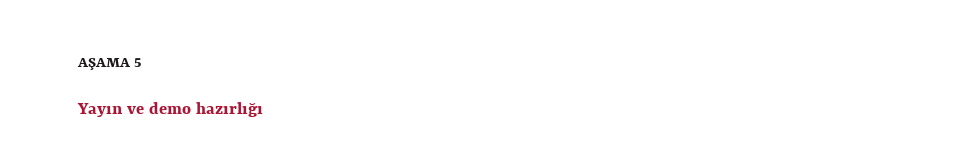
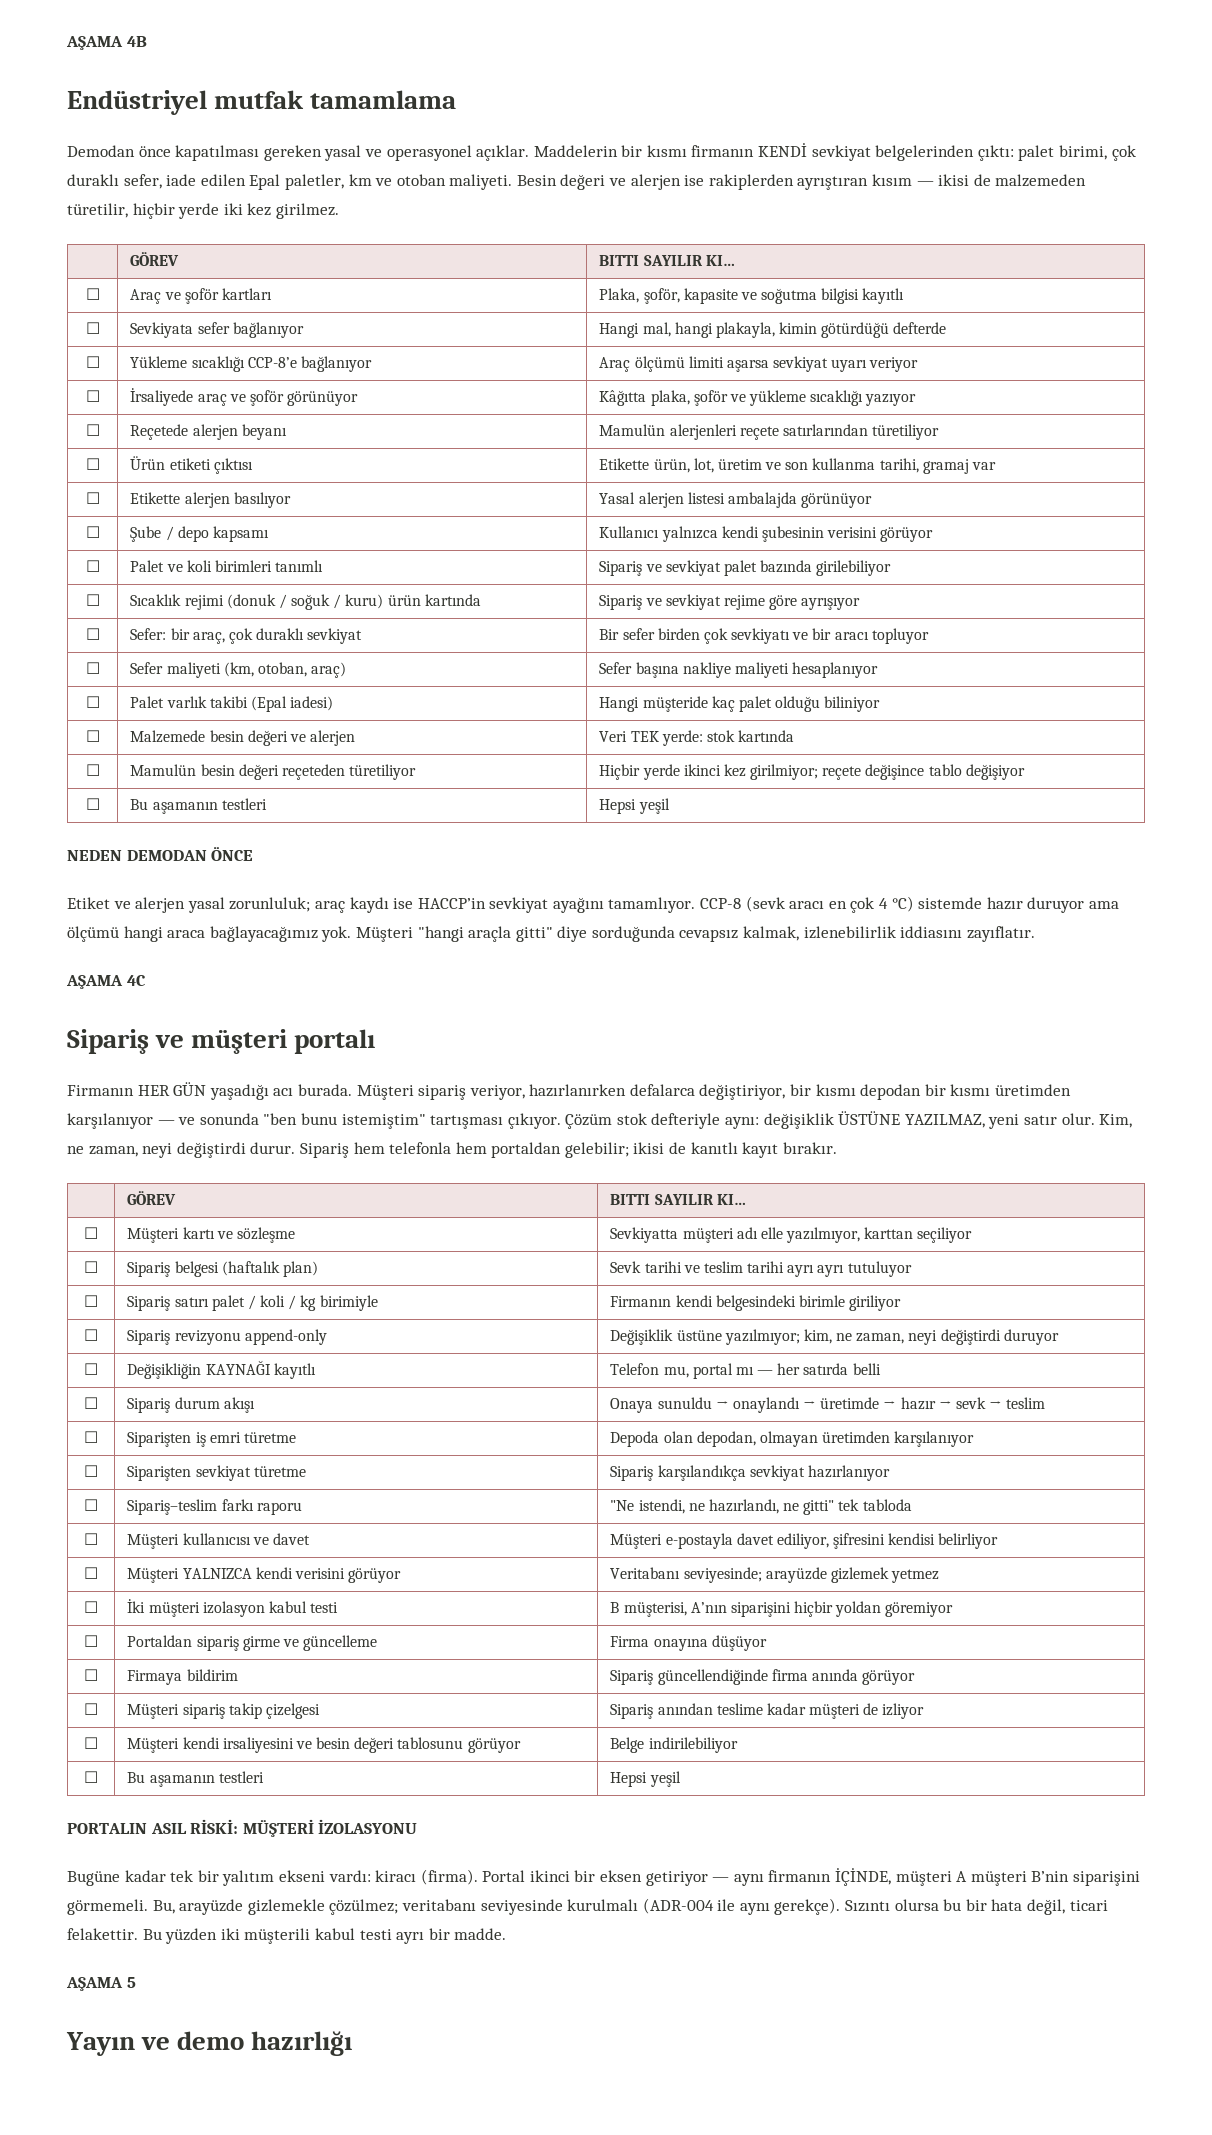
+ AŞAMA 4B
+ Endüstriyel mutfak tamamlama
+ Demodan önce kapatılması gereken yasal ve operasyonel açıklar. Maddelerin bir kısmı firmanın KENDİ sevkiyat belgelerinden çıktı: palet birimi, çok duraklı sefer, iade edilen Epal paletler, km ve otoban maliyeti. Besin değeri ve alerjen ise rakiplerden ayrıştıran kısım — ikisi de malzemeden türetilir, hiçbir yerde iki kez girilmez.
+ | GÖREV | BITTI SAYILIR KI…
+ ☐ | Araç ve şoför kartları | Plaka, şoför, kapasite ve soğutma bilgisi kayıtlı
+ ☐ | Sevkiyata sefer bağlanıyor | Hangi mal, hangi plakayla, kimin götürdüğü defterde
+ ☐ | Yükleme sıcaklığı CCP-8’e bağlanıyor | Araç ölçümü limiti aşarsa sevkiyat uyarı veriyor
+ ☐ | İrsaliyede araç ve şoför görünüyor | Kâğıtta plaka, şoför ve yükleme sıcaklığı yazıyor
+ ☐ | Reçetede alerjen beyanı | Mamulün alerjenleri reçete satırlarından türetiliyor
+ ☐ | Ürün etiketi çıktısı | Etikette ürün, lot, üretim ve son kullanma tarihi, gramaj var
+ ☐ | Etikette alerjen basılıyor | Yasal alerjen listesi ambalajda görünüyor
+ ☐ | Şube / depo kapsamı | Kullanıcı yalnızca kendi şubesinin verisini görüyor
+ ☐ | Palet ve koli birimleri tanımlı | Sipariş ve sevkiyat palet bazında girilebiliyor
+ ☐ | Sıcaklık rejimi (donuk / soğuk / kuru) ürün kartında | Sipariş ve sevkiyat rejime göre ayrışıyor
+ ☐ | Sefer: bir araç, çok duraklı sevkiyat | Bir sefer birden çok sevkiyatı ve bir aracı topluyor
+ ☐ | Sefer maliyeti (km, otoban, araç) | Sefer başına nakliye maliyeti hesaplanıyor
+ ☐ | Palet varlık takibi (Epal iadesi) | Hangi müşteride kaç palet olduğu biliniyor
+ ☐ | Malzemede besin değeri ve alerjen | Veri TEK yerde: stok kartında
+ ☐ | Mamulün besin değeri reçeteden türetiliyor | Hiçbir yerde ikinci kez girilmiyor; reçete değişince tablo değişiyor
+ ☐ | Bu aşamanın testleri | Hepsi yeşil
+ NEDEN DEMODAN ÖNCE
+ Etiket ve alerjen yasal zorunluluk; araç kaydı ise HACCP’in sevkiyat ayağını tamamlıyor. CCP-8 (sevk aracı en çok 4 °C) sistemde hazır duruyor ama ölçümü hangi araca bağlayacağımız yok. Müşteri "hangi araçla gitti" diye sorduğunda cevapsız kalmak, izlenebilirlik iddiasını zayıflatır.
+ AŞAMA 4C
+ Sipariş ve müşteri portalı
+ Firmanın HER GÜN yaşadığı acı burada. Müşteri sipariş veriyor, hazırlanırken defalarca değiştiriyor, bir kısmı depodan bir kısmı üretimden karşılanıyor — ve sonunda "ben bunu istemiştim" tartışması çıkıyor. Çözüm stok defteriyle aynı: değişiklik ÜSTÜNE YAZILMAZ, yeni satır olur. Kim, ne zaman, neyi değiştirdi durur. Sipariş hem telefonla hem portaldan gelebilir; ikisi de kanıtlı kayıt bırakır.
+ | GÖREV | BITTI SAYILIR KI…
+ ☐ | Müşteri kartı ve sözleşme | Sevkiyatta müşteri adı elle yazılmıyor, karttan seçiliyor
+ ☐ | Sipariş belgesi (haftalık plan) | Sevk tarihi ve teslim tarihi ayrı ayrı tutuluyor
+ ☐ | Sipariş satırı palet / koli / kg birimiyle | Firmanın kendi belgesindeki birimle giriliyor
+ ☐ | Sipariş revizyonu append-only | Değişiklik üstüne yazılmıyor; kim, ne zaman, neyi değiştirdi duruyor
+ ☐ | Değişikliğin KAYNAĞI kayıtlı | Telefon mu, portal mı — her satırda belli
+ ☐ | Sipariş durum akışı | Onaya sunuldu → onaylandı → üretimde → hazır → sevk → teslim
+ ☐ | Siparişten iş emri türetme | Depoda olan depodan, olmayan üretimden karşılanıyor
+ ☐ | Siparişten sevkiyat türetme | Sipariş karşılandıkça sevkiyat hazırlanıyor
+ ☐ | Sipariş–teslim farkı raporu | "Ne istendi, ne hazırlandı, ne gitti" tek tabloda
+ ☐ | Müşteri kullanıcısı ve davet | Müşteri e-postayla davet ediliyor, şifresini kendisi belirliyor
+ ☐ | Müşteri YALNIZCA kendi verisini görüyor | Veritabanı seviyesinde; arayüzde gizlemek yetmez
+ ☐ | İki müşteri izolasyon kabul testi | B müşterisi, A’nın siparişini hiçbir yoldan göremiyor
+ ☐ | Portaldan sipariş girme ve güncelleme | Firma onayına düşüyor
+ ☐ | Firmaya bildirim | Sipariş güncellendiğinde firma anında görüyor
+ ☐ | Müşteri sipariş takip çizelgesi | Sipariş anından teslime kadar müşteri de izliyor
+ ☐ | Müşteri kendi irsaliyesini ve besin değeri tablosunu görüyor | Belge indirilebiliyor
+ ☐ | Bu aşamanın testleri | Hepsi yeşil
+ PORTALIN ASIL RİSKİ: MÜŞTERİ İZOLASYONU
+ Bugüne kadar tek bir yalıtım ekseni vardı: kiracı (firma). Portal ikinci bir eksen getiriyor — aynı firmanın İÇİNDE, müşteri A müşteri B’nin siparişini görmemeli. Bu, arayüzde gizlemekle çözülmez; veritabanı seviyesinde kurulmalı (ADR-004 ile aynı gerekçe). Sızıntı olursa bu bir hata değil, ticari felakettir. Bu yüzden iki müşterili kabul testi ayrı bir madde.

